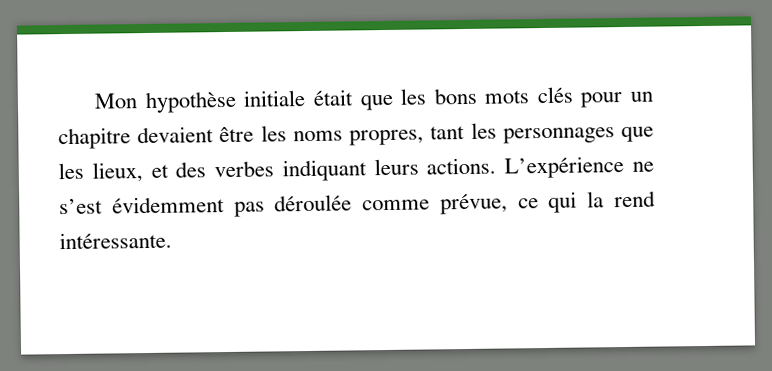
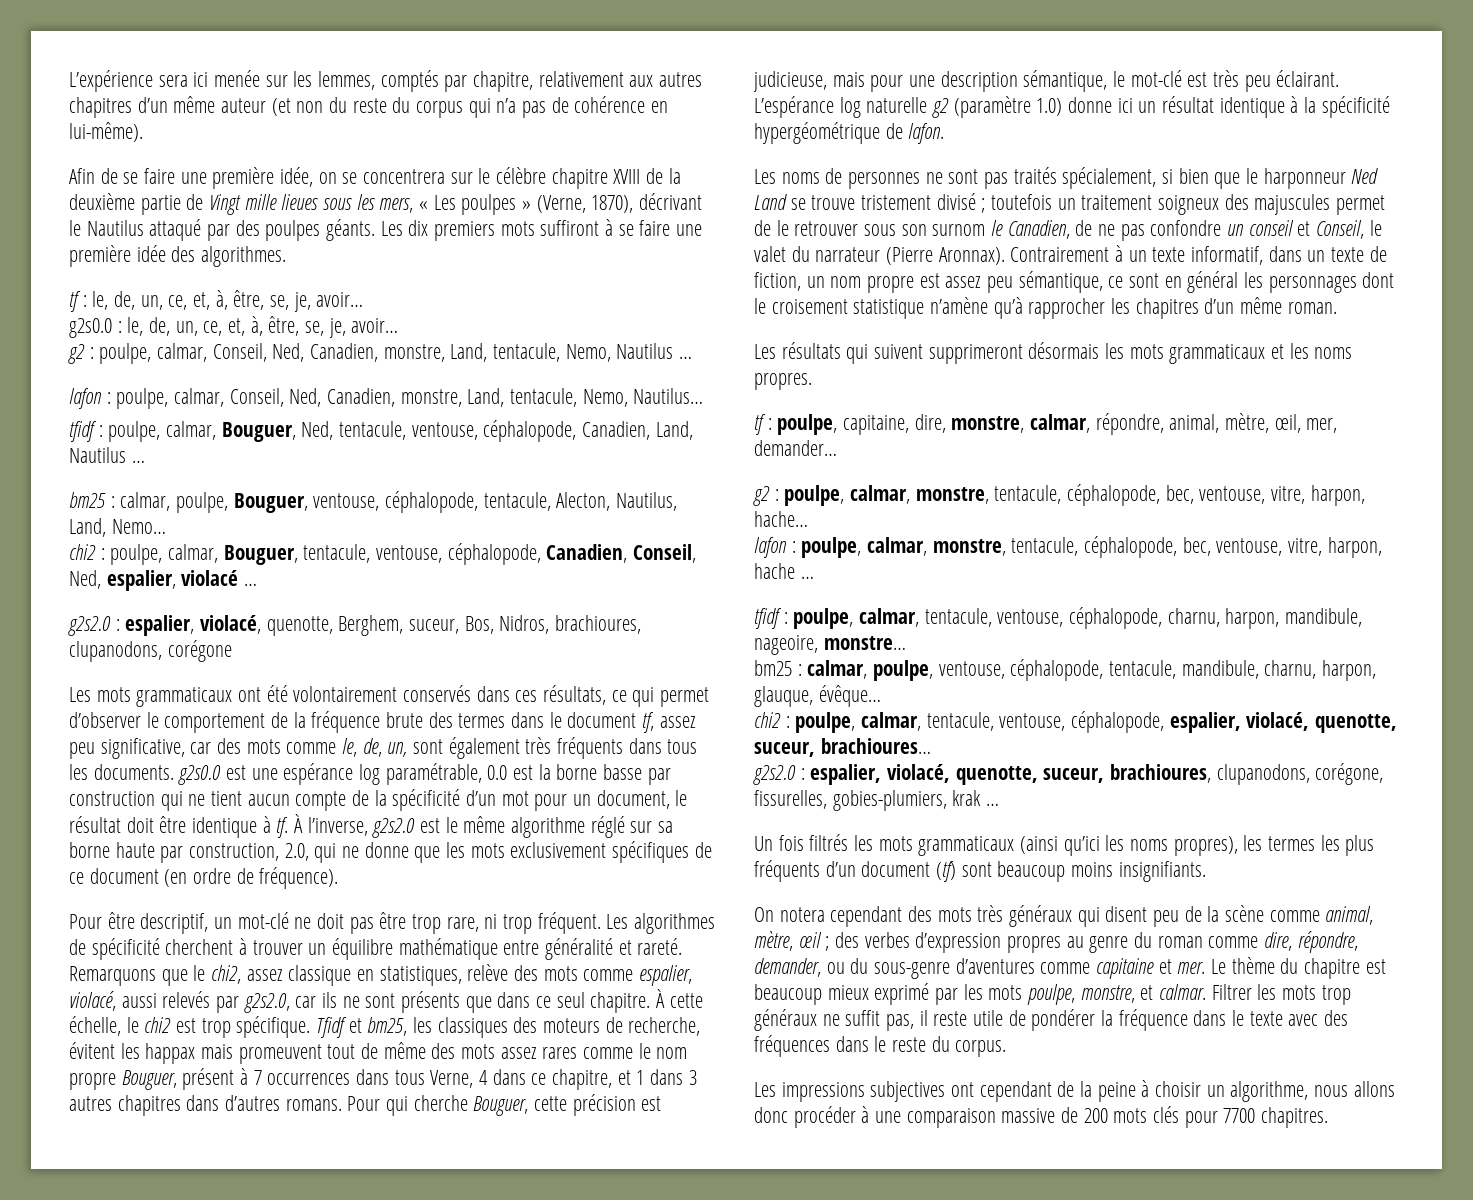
- Mon hypothèse initiale était que les bons mots clés pour un chapitre devaient être les noms propres, tant les personnages que les lieux, et des verbes indiquant leurs actions. L’expérience ne s’est évidemment pas déroulée comme prévue, ce qui la rend intéressante.
+ L’expérience sera ici menée sur les lemmes, comptés par chapitre, relativement aux autres chapitres d’un même auteur (et non du reste du corpus qui n’a pas de cohérence en lui-même).
+ Afin de se faire une première idée, on se concentrera sur le célèbre chapitre XVIII de la deuxième partie de Vingt mille lieues sous les mers, « Les poulpes » (Verne, 1870), décrivant le Nautilus attaqué par des poulpes géants. Les dix premiers mots suffiront à se faire une première idée des algorithmes.
+ tf : le, de, un, ce, et, à, être, se, je, avoir…
+ g2s0.0 : le, de, un, ce, et, à, être, se, je, avoir…
+ g2 : poulpe, calmar, Conseil, Ned, Canadien, monstre, Land, tentacule, Nemo, Nautilus …
+ lafon : poulpe, calmar, Conseil, Ned, Canadien, monstre, Land, tentacule, Nemo, Nautilus…
+ tfidf : poulpe, calmar, Bouguer, Ned, tentacule, ventouse, céphalopode, Canadien, Land, Nautilus …
+ bm25 : calmar, poulpe, Bouguer, ventouse, céphalopode, tentacule, Alecton, Nautilus, Land, Nemo…
+ chi2 : poulpe, calmar, Bouguer, tentacule, ventouse, céphalopode, Canadien, Conseil, Ned, espalier, violacé …
+ g2s2.0 : espalier, violacé, quenotte, Berghem, suceur, Bos, Nidros, brachioures, clupanodons, corégone
+ Les mots grammaticaux ont été volontairement conservés dans ces résultats, ce qui permet d’observer le comportement de la fréquence brute des termes dans le document tf, assez peu significative, car des mots comme le, de, un, sont également très fréquents dans tous les documents. g2s0.0 est une espérance log paramétrable, 0.0 est la borne basse par construction qui ne tient aucun compte de la spécificité d’un mot pour un document, le résultat doit être identique à tf. À l’inverse, g2s2.0 est le même algorithme réglé sur sa borne haute par construction, 2.0, qui ne donne que les mots exclusivement spécifiques de ce document (en ordre de fréquence).
+ Pour être descriptif, un mot-clé ne doit pas être trop rare, ni trop fréquent. Les algorithmes de spécificité cherchent à trouver un équilibre mathématique entre généralité et rareté. Remarquons que le chi2, assez classique en statistiques, relève des mots comme espalier, violacé, aussi relevés par g2s2.0, car ils ne sont présents que dans ce seul chapitre. À cette échelle, le chi2 est trop spécifique. Tfidf et bm25, les classiques des moteurs de recherche, évitent les happax mais promeuvent tout de même des mots assez rares comme le nom propre Bouguer, présent à 7 occurrences dans tous Verne, 4 dans ce chapitre, et 1 dans 3 autres chapitres dans d’autres romans. Pour qui cherche Bouguer, cette précision est judicieuse, mais pour une description sémantique, le mot-clé est très peu éclairant. L’espérance log naturelle g2 (paramètre 1.0) donne ici un résultat identique à la spécificité hypergéométrique de lafon.
+ Les noms de personnes ne sont pas traités spécialement, si bien que le harponneur Ned Land se trouve tristement divisé ; toutefois un traitement soigneux des majuscules permet de le retrouver sous son surnom le Canadien, de ne pas confondre un conseil et Conseil, le valet du narrateur (Pierre Aronnax). Contrairement à un texte informatif, dans un texte de fiction, un nom propre est assez peu sémantique, ce sont en général les personnages dont le croisement statistique n’amène qu’à rapprocher les chapitres d’un même roman.
+ Les résultats qui suivent supprimeront désormais les mots grammaticaux et les noms propres.
+ tf : poulpe, capitaine, dire, monstre, calmar, répondre, animal, mètre, œil, mer, demander…
+ g2 : poulpe, calmar, monstre, tentacule, céphalopode, bec, ventouse, vitre, harpon, hache…
+ lafon : poulpe, calmar, monstre, tentacule, céphalopode, bec, ventouse, vitre, harpon, hache …
+ tfidf : poulpe, calmar, tentacule, ventouse, céphalopode, charnu, harpon, mandibule, nageoire, monstre…
+ bm25 : calmar, poulpe, ventouse, céphalopode, tentacule, mandibule, charnu, harpon, glauque, évêque…
+ chi2 : poulpe, calmar, tentacule, ventouse, céphalopode, espalier, violacé, quenotte, suceur, brachioures…
+ g2s2.0 : espalier, violacé, quenotte, suceur, brachioures, clupanodons, corégone, fissurelles, gobies-plumiers, krak …
+ Un fois filtrés les mots grammaticaux (ainsi qu’ici les noms propres), les termes les plus fréquents d’un document (tf) sont beaucoup moins insignifiants.
+ On notera cependant des mots très généraux qui disent peu de la scène comme animal, mètre, œil ; des verbes d’expression propres au genre du roman comme dire, répondre, demander, ou du sous-genre d’aventures comme capitaine et mer. Le thème du chapitre est beaucoup mieux exprimé par les mots poulpe, monstre, et calmar. Filtrer les mots trop généraux ne suffit pas, il reste utile de pondérer la fréquence dans le texte avec des fréquences dans le reste du corpus.
+ Les impressions subjectives ont cependant de la peine à choisir un algorithme, nous allons donc procéder à une comparaison massive de 200 mots clés pour 7700 chapitres.

